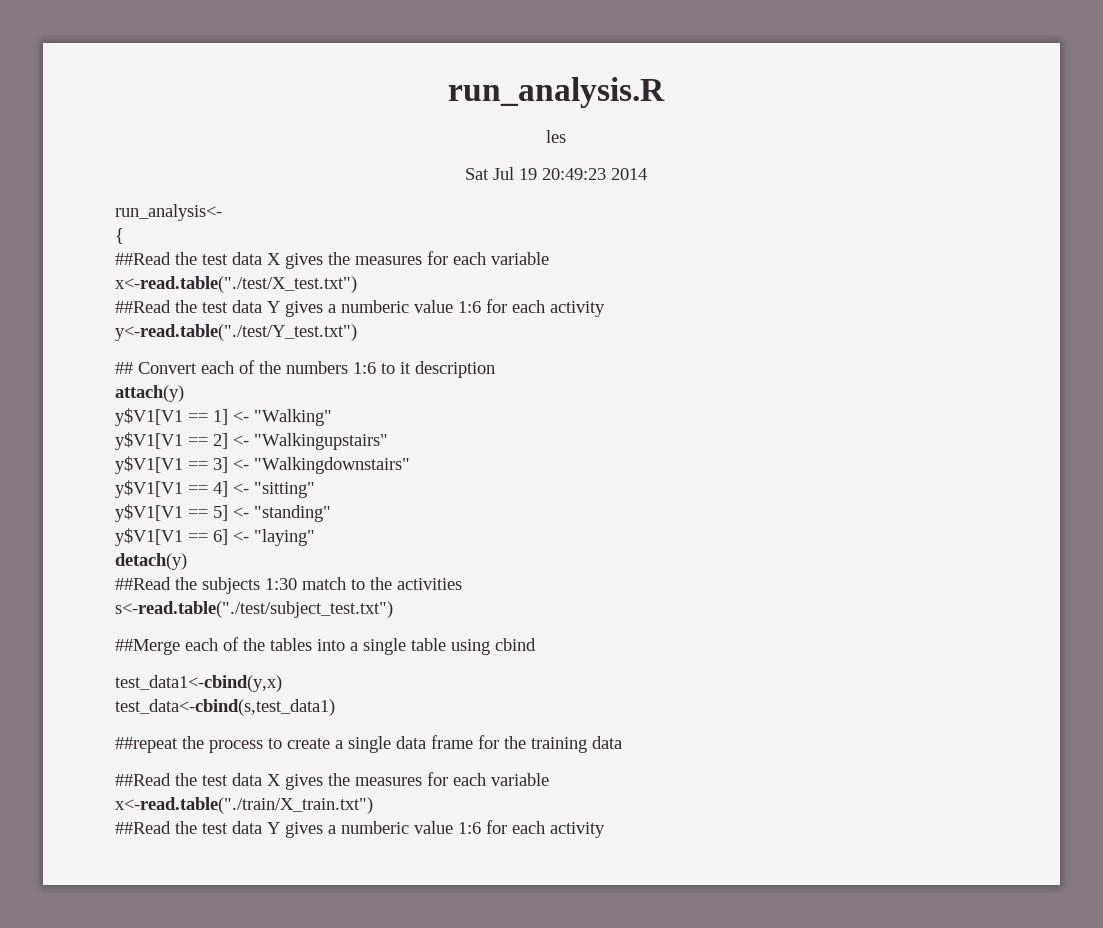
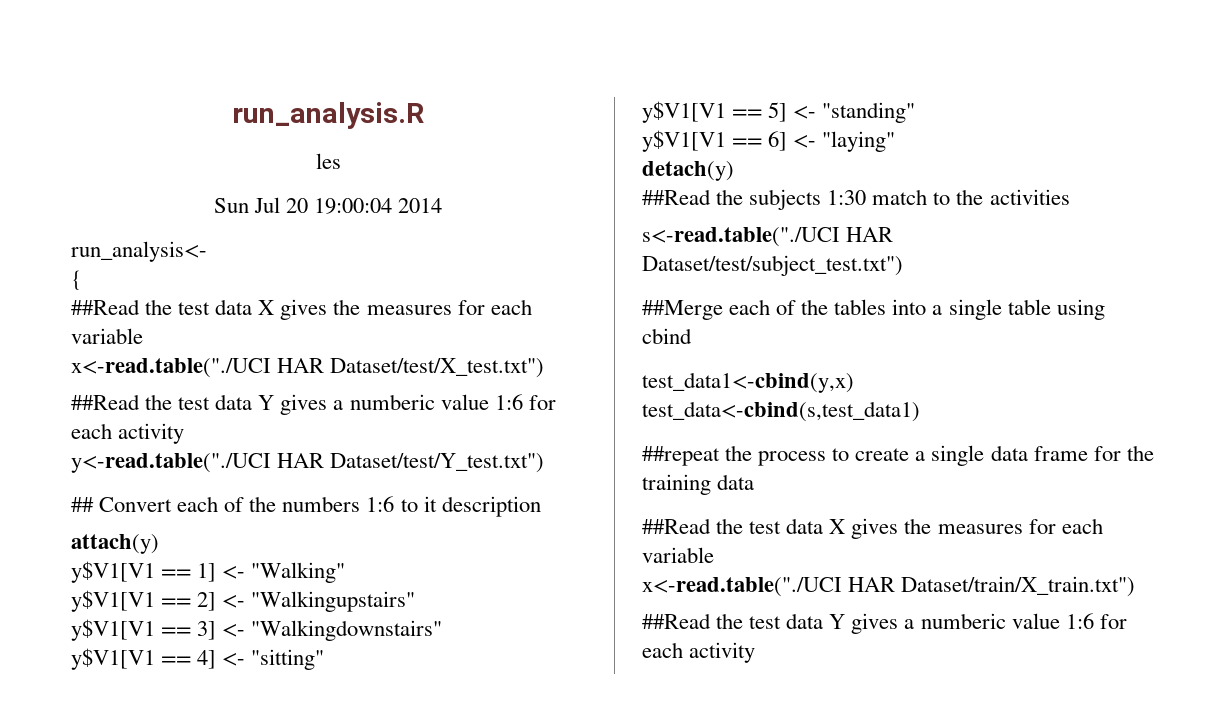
- Sat Jul 19 20:49:23 2014
+ Sun Jul 20 19:00:04 2014
- x<-read.table("./test/X_test.txt")
+ x<-read.table("./UCI HAR Dataset/test/X_test.txt")
- y<-read.table("./test/Y_test.txt")
+ y<-read.table("./UCI HAR Dataset/test/Y_test.txt")
- s<-read.table("./test/subject_test.txt")
+ s<-read.table("./UCI HAR Dataset/test/subject_test.txt")
- x<-read.table("./train/X_train.txt")
+ x<-read.table("./UCI HAR Dataset/train/X_train.txt")

